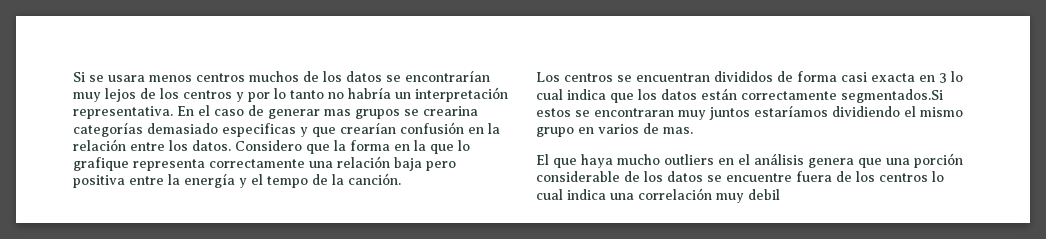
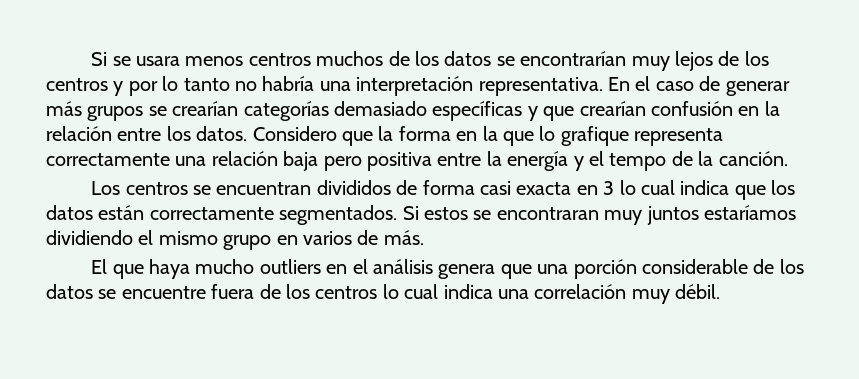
- Si se usara menos centros muchos de los datos se encontrarían muy lejos de los centros y por lo tanto no habría un interpretación representativa.
+ Si se usara menos centros muchos de los datos se encontrarían muy lejos de los centros y por lo tanto no habría una interpretación representativa.
- En el caso de generar mas grupos se crearina categorías demasiado especificas y que crearían confusión en la relación entre los datos.
+ En el caso de generar más grupos se crearían categorías demasiado específicas y que crearían confusión en la relación entre los datos.
- Los centros se encuentran divididos de forma casi exacta en 3 lo cual indica que los datos están correctamente segmentados.Si estos se encontraran muy juntos estaríamos dividiendo el mismo grupo en varios de mas.
+ Los centros se encuentran divididos de forma casi exacta en 3 lo cual indica que los datos están correctamente segmentados. Si estos se encontraran muy juntos estaríamos dividiendo el mismo grupo en varios de más.
- El que haya mucho outliers en el análisis genera que una porción considerable de los datos se encuentre fuera de los centros lo cual indica una correlación muy debil
+ El que haya mucho outliers en el análisis genera que una porción considerable de los datos se encuentre fuera de los centros lo cual indica una correlación muy débil.

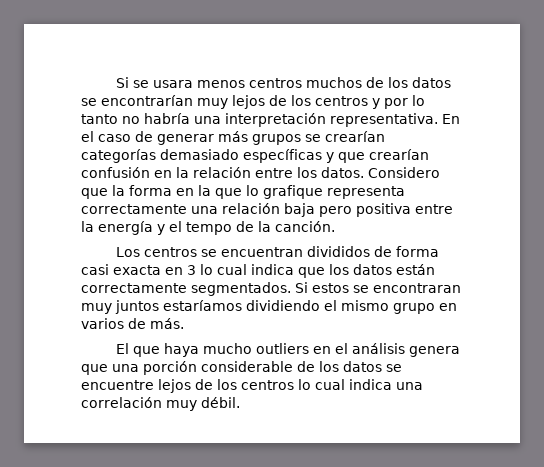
- El que haya mucho outliers en el análisis genera que una porción considerable de los datos se encuentre fuera de los centros lo cual indica una correlación muy débil.
+ El que haya mucho outliers en el análisis genera que una porción considerable de los datos se encuentre lejos de los centros lo cual indica una correlación muy débil.

